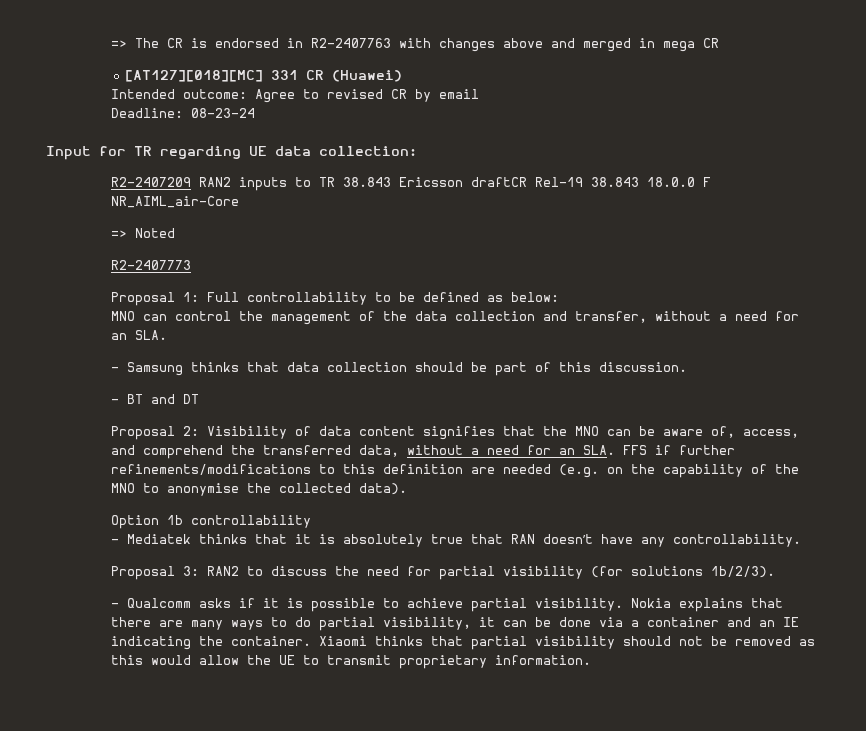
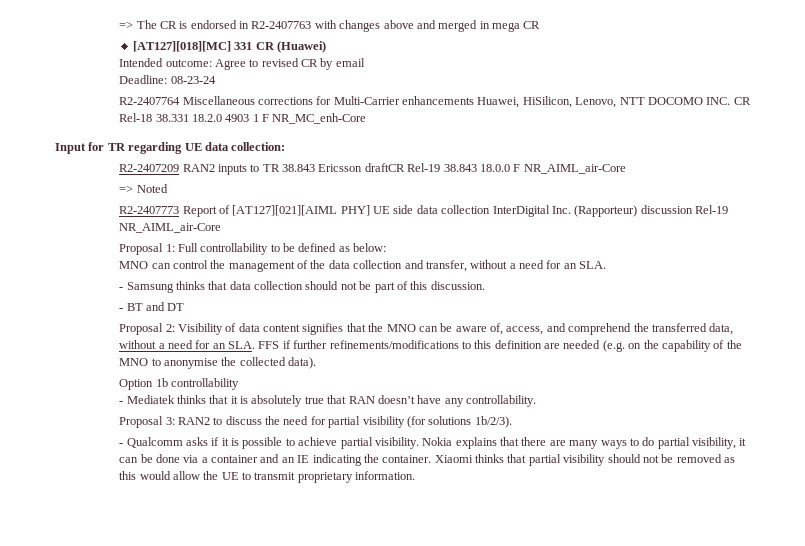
+ R2-2407764 Miscellaneous corrections for Multi-Carrier enhancements Huawei, HiSilicon, Lenovo, NTT DOCOMO INC. CR Rel-18 38.331 18.2.0 4903 1 F NR_MC_enh-Core
- R2-2407773
+ R2-2407773 Report of [AT127][021][AIML PHY] UE side data collection InterDigital Inc. (Rapporteur) discussion Rel-19 NR_AIML_air-Core
- - Samsung thinks that data collection should be part of this discussion.
+ - Samsung thinks that data collection should not be part of this discussion.

